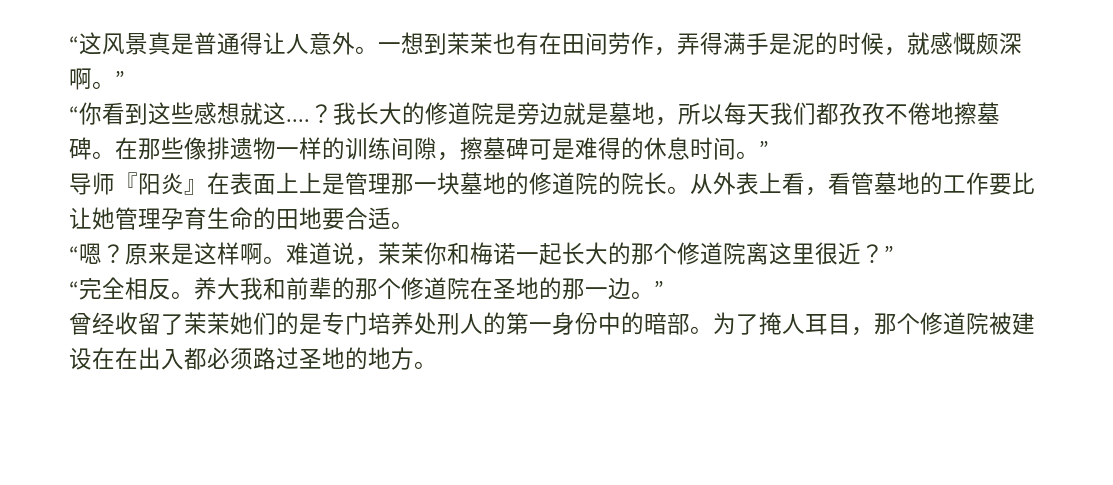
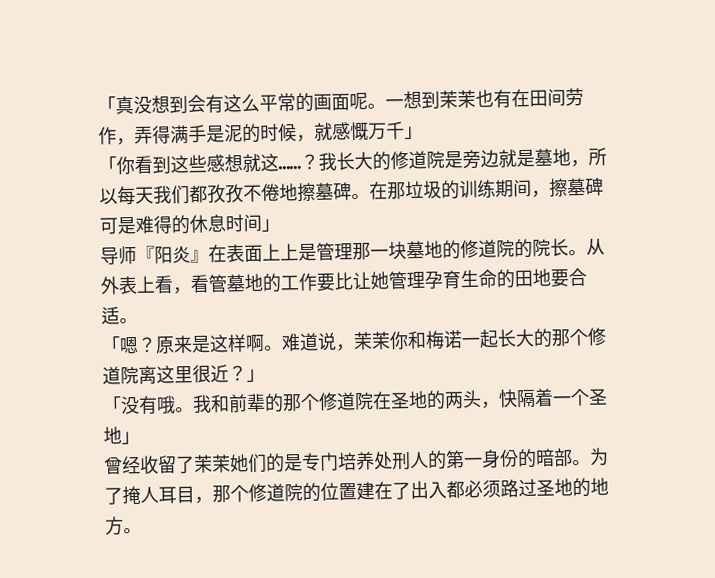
- “这风景真是普通得让人意外。
+ 「真没想到会有这么平常的画面呢。
- 一想到茉茉也有在田间劳作，弄得满手是泥的时候，就感慨颇深啊。”
- “你看到这些感想就这....
+ 一想到茉茉也有在田间劳作，弄得满手是泥的时候，就感慨万千」
+ 「你看到这些感想就这……
- 在那些像排遗物一样的训练间隙，擦墓碑可是难得的休息时间。”
+ 在那垃圾的训练期间，擦墓碑可是难得的休息时间」
- “嗯？
+ 「嗯？
- 难道说，茉茉你和梅诺一起长大的那个修道院离这里很近？”
- “完全相反。养大我和前辈的那个修道院在圣地的那一边。”
+ 难道说，茉茉你和梅诺一起长大的那个修道院离这里很近？」
+ 「没有哦。我和前辈的那个修道院在圣地的两头，快隔着一个圣地」
- 曾经收留了茉茉她们的是专门培养处刑人的第一身份中的暗部。
+ 曾经收留了茉茉她们的是专门培养处刑人的第一身份的暗部。
- 为了掩人耳目，那个修道院被建设在在出入都必须路过圣地的地方。
+ 为了掩人耳目，那个修道院的位置建在了出入都必须路过圣地的地方。

